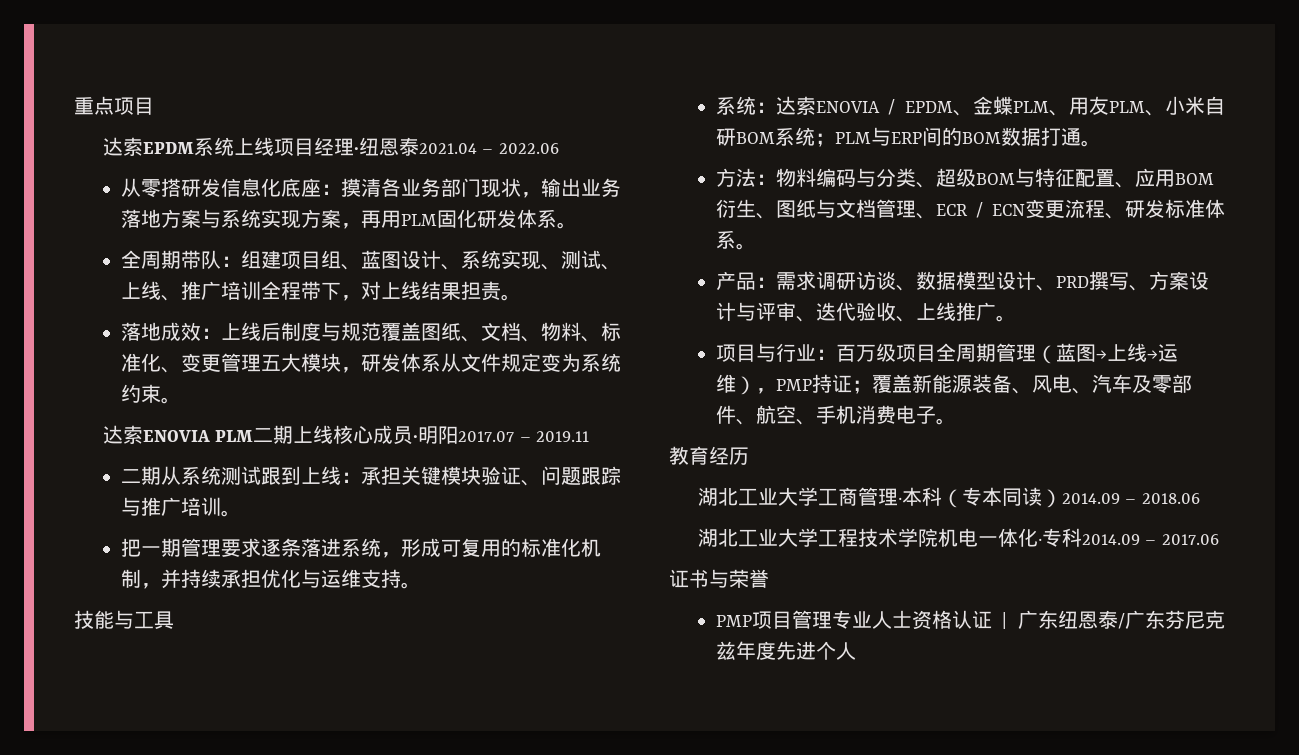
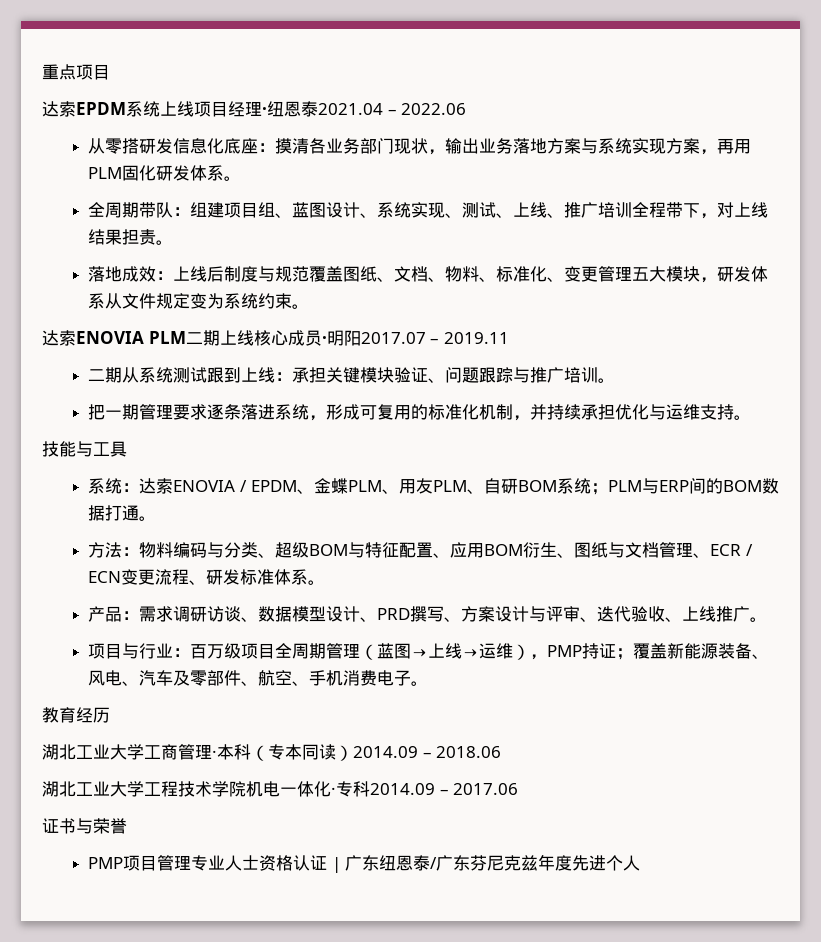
- 系统：达索ENOVIA / EPDM、金蝶PLM、用友PLM、小米自研BOM系统；PLM与ERP间的BOM数据打通。
+ 系统：达索ENOVIA / EPDM、金蝶PLM、用友PLM、自研BOM系统；PLM与ERP间的BOM数据打通。

